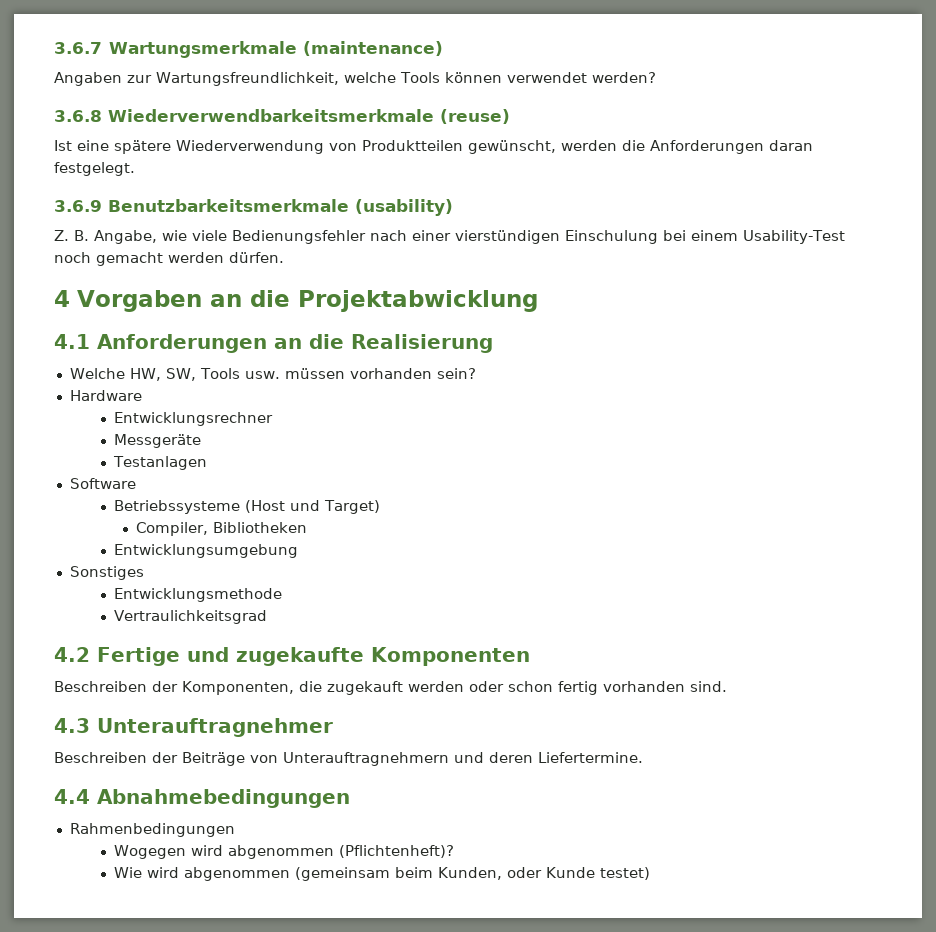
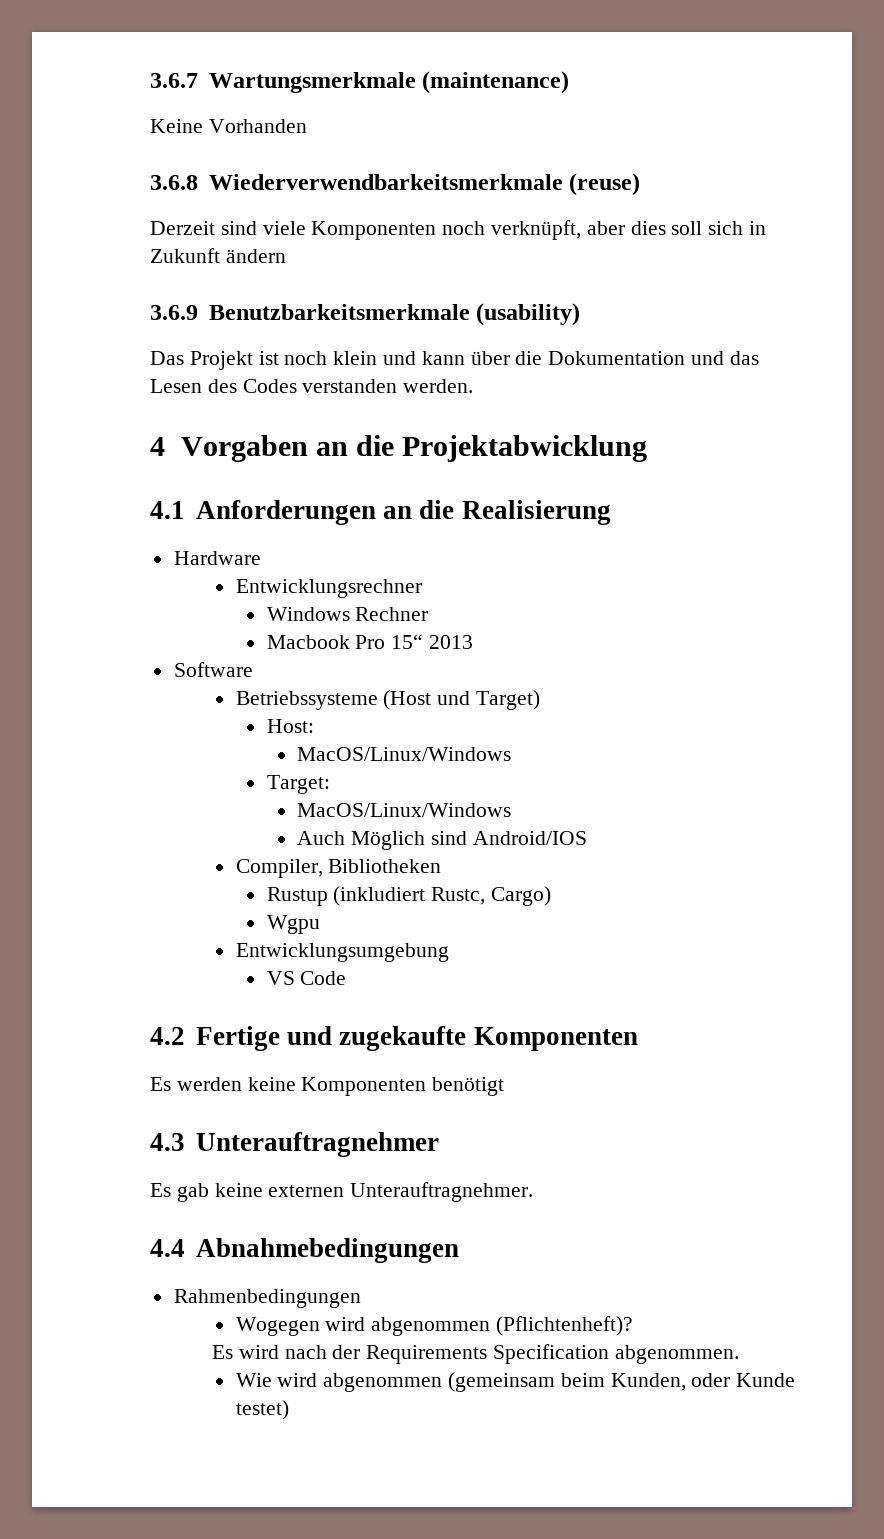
- Angaben zur Wartungsfreundlichkeit, welche Tools können verwendet werden?
+ Keine Vorhanden
  3.6.8 Wiederverwendbarkeitsmerkmale (reuse)
- Ist eine spätere Wiederverwendung von Produktteilen gewünscht, werden die Anforderungen daran festgelegt.
+ Derzeit sind viele Komponenten noch verknüpft, aber dies soll sich in Zukunft ändern
  3.6.9 Benutzbarkeitsmerkmale (usability)
- Z. B. Angabe, wie viele Bedienungsfehler nach einer vierstündigen Einschulung bei einem Usability-Test noch gemacht werden dürfen.
+ Das Projekt ist noch klein und kann über die Dokumentation und das Lesen des Codes verstanden werden.
- Welche HW, SW, Tools usw. müssen vorhanden sein?
  Hardware
  Entwicklungsrechner
- Messgeräte
- Testanlagen
+ Windows Rechner
+ Macbook Pro 15“ 2013
+ Host:
+ MacOS/Linux/Windows
+ Target:
+ MacOS/Linux/Windows
+ Auch Möglich sind Android/IOS
  Compiler, Bibliotheken
+ Rustup (inkludiert Rustc, Cargo)
+ Wgpu
  Entwicklungsumgebung
- Sonstiges
- Entwicklungsmethode
- Vertraulichkeitsgrad
+ VS Code
- Beschreiben der Komponenten, die zugekauft werden oder schon fertig vorhanden sind.
+ Es werden keine Komponenten benötigt
  4.3 Unterauftragnehmer
- Beschreiben der Beiträge von Unterauftragnehmern und deren Liefertermine.
+ Es gab keine externen Unterauftragnehmer.
+ Es wird nach der Requirements Specification abgenommen.

